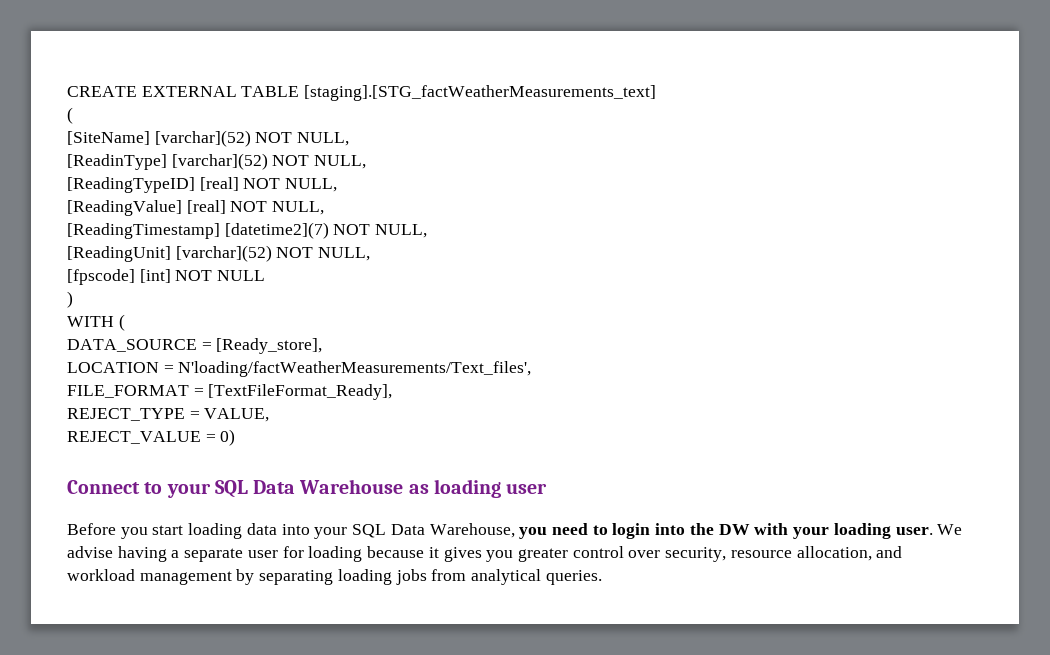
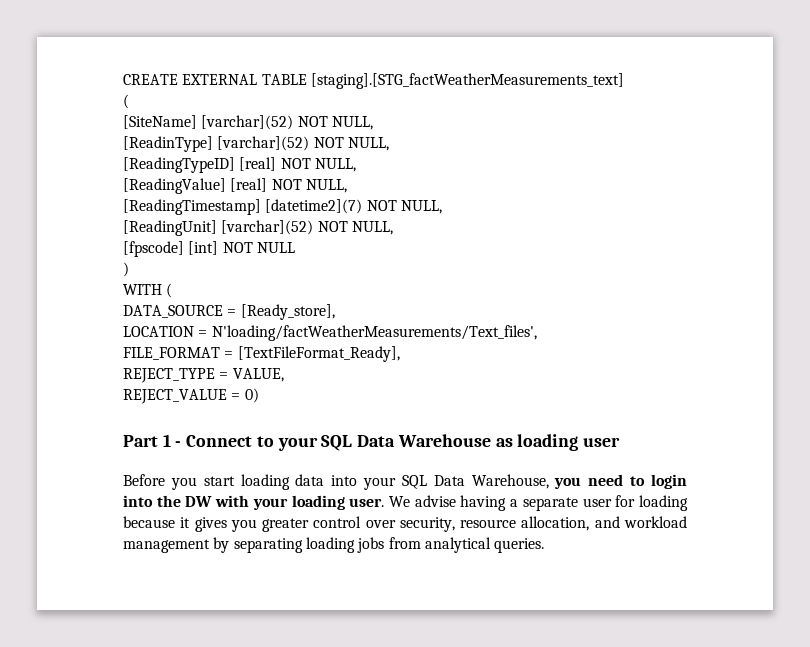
- Connect to your SQL Data Warehouse as loading user
+ Part 1 - Connect to your SQL Data Warehouse as loading user

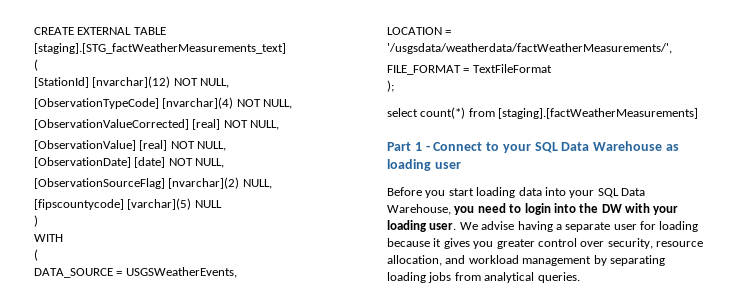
- [SiteName] [varchar](52) NOT NULL,
- [ReadinType] [varchar](52) NOT NULL,
- [ReadingTypeID] [real] NOT NULL,
- [ReadingValue] [real] NOT NULL,
- [ReadingTimestamp] [datetime2](7) NOT NULL,
- [ReadingUnit] [varchar](52) NOT NULL,
- [fpscode] [int] NOT NULL
+ [StationId] [nvarchar](12) NOT NULL,
+ [ObservationTypeCode] [nvarchar](4) NOT NULL,
+ [ObservationValueCorrected] [real] NOT NULL,
+ [ObservationValue] [real] NOT NULL,
+ [ObservationDate] [date] NOT NULL,
+ [ObservationSourceFlag] [nvarchar](2) NULL,
+ [fipscountycode] [varchar](5) NULL
- WITH (
+ WITH
+ (
- DATA_SOURCE = [Ready_store],
+ DATA_SOURCE = USGSWeatherEvents,
- LOCATION = N'loading/factWeatherMeasurements/Text_files',
+ LOCATION = '/usgsdata/weatherdata/factWeatherMeasurements/',
- FILE_FORMAT = [TextFileFormat_Ready],
- REJECT_TYPE = VALUE,
- REJECT_VALUE = 0)
+ FILE_FORMAT = TextFileFormat
+ );
+ select count(*) from [staging].[factWeatherMeasurements]

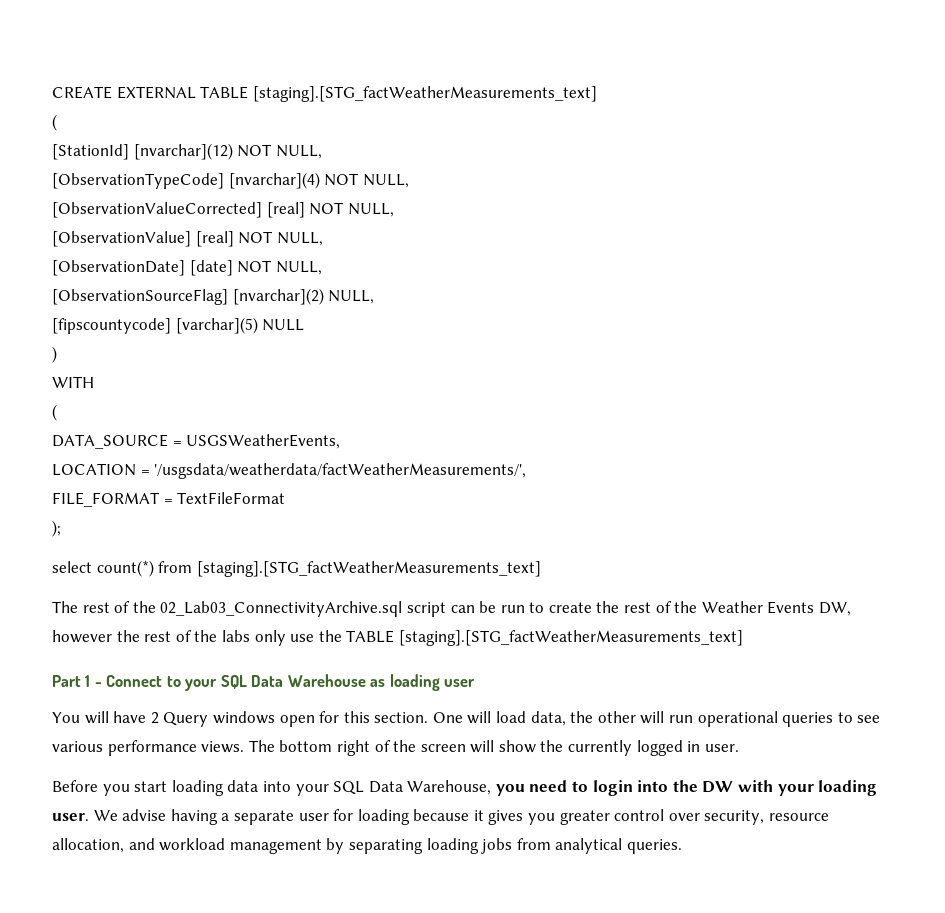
- select count(*) from [staging].[factWeatherMeasurements]
+ select count(*) from [staging].[STG_factWeatherMeasurements_text]
+ The rest of the 02_Lab03_ConnectivityArchive.sql script can be run to create the rest of the Weather Events DW, however the rest of the labs only use the TABLE [staging].[STG_factWeatherMeasurements_text]
+ You will have 2 Query windows open for this section. One will load data, the other will run operational queries to see various performance views. The bottom right of the screen will show the currently logged in user.

